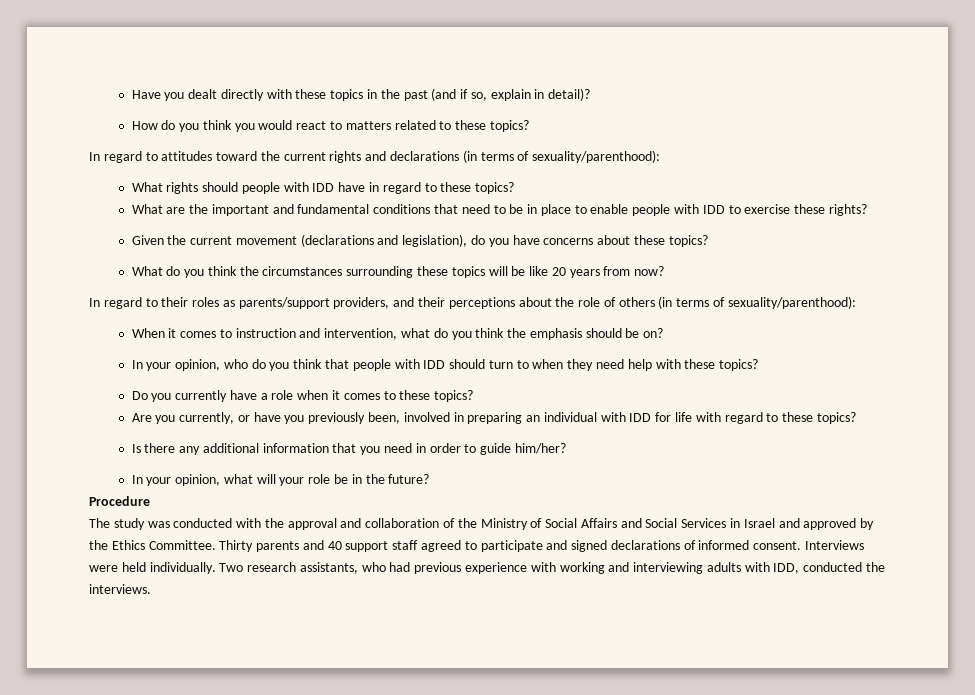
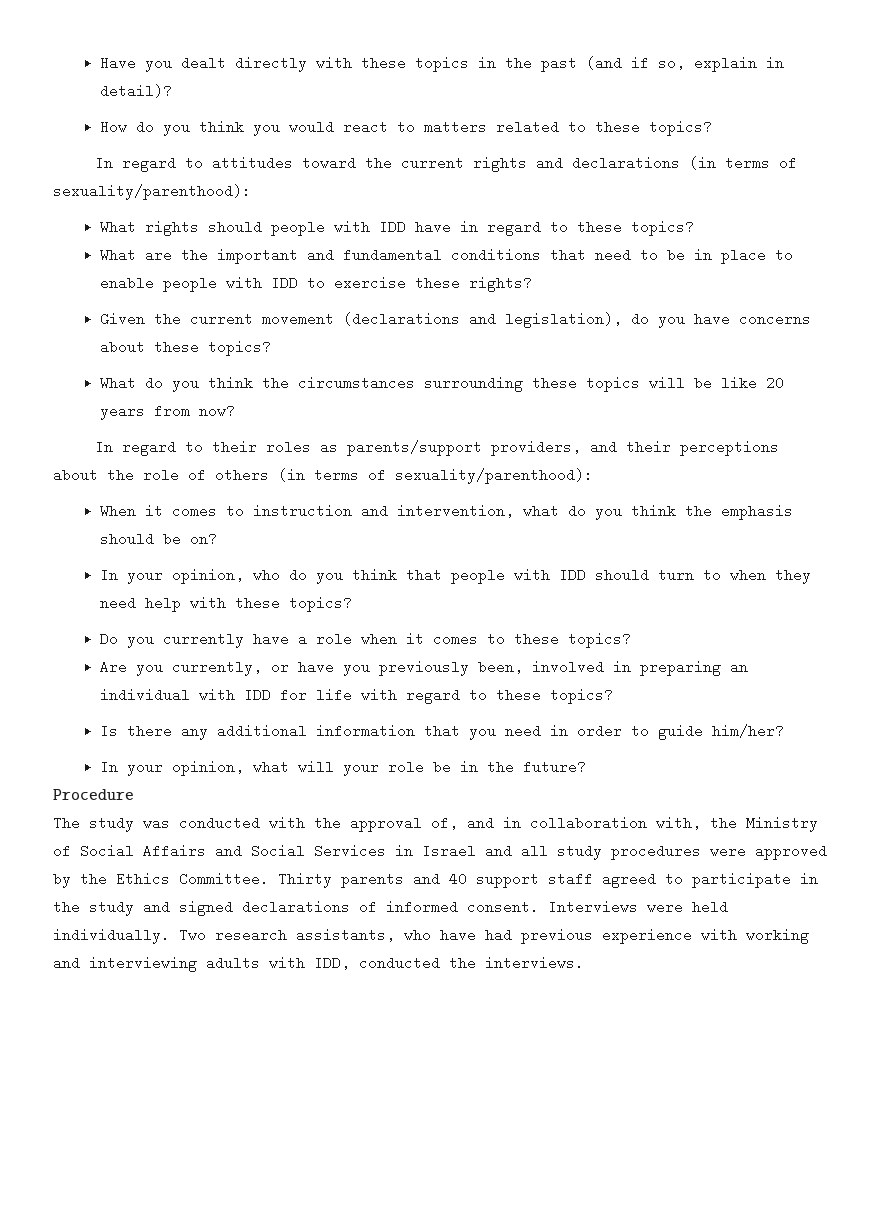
- The study was conducted with the approval and collaboration of the Ministry of Social Affairs and Social Services in Israel and approved by the Ethics Committee.
+ The study was conducted with the approval of, and in collaboration with, the Ministry of Social Affairs and Social Services in Israel and all study procedures were approved by the Ethics Committee.
- Thirty parents and 40 support staff agreed to participate and signed declarations of informed consent.
+ Thirty parents and 40 support staff agreed to participate in the study and signed declarations of informed consent.
- Two research assistants, who had previous experience with working and interviewing adults with IDD, conducted the interviews.
+ Two research assistants, who have had previous experience with working and interviewing adults with IDD, conducted the interviews.

